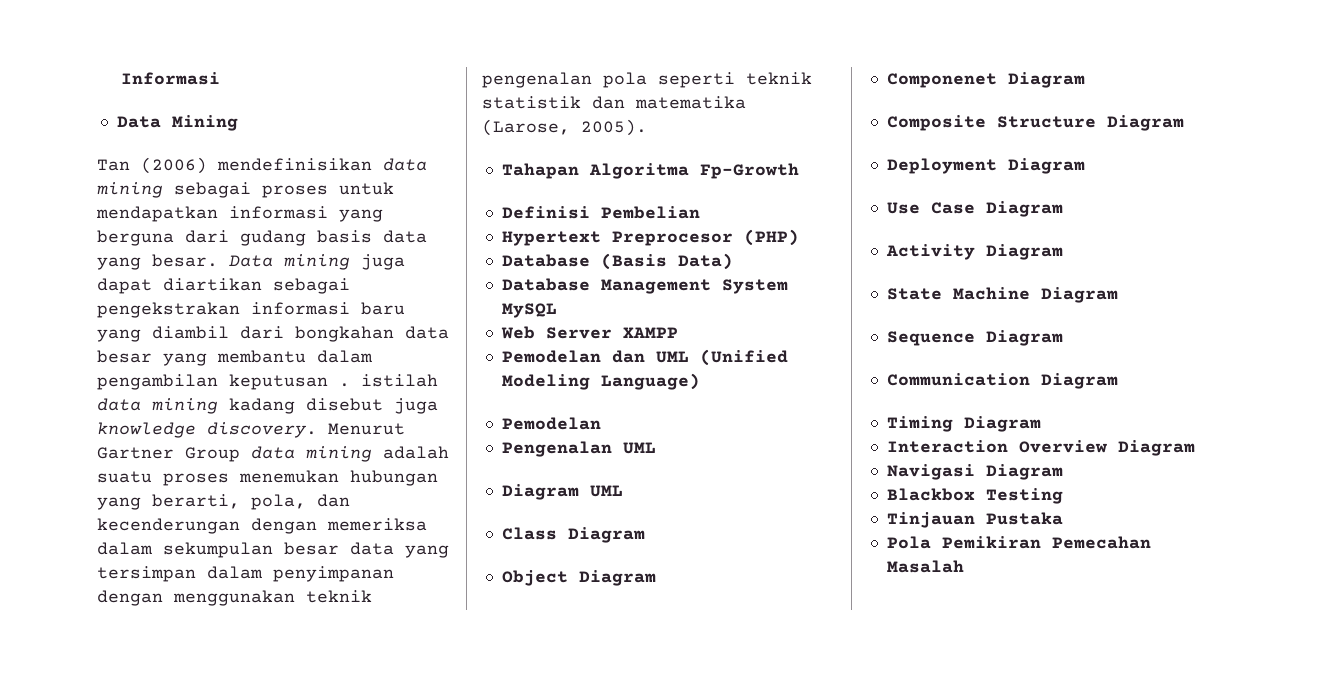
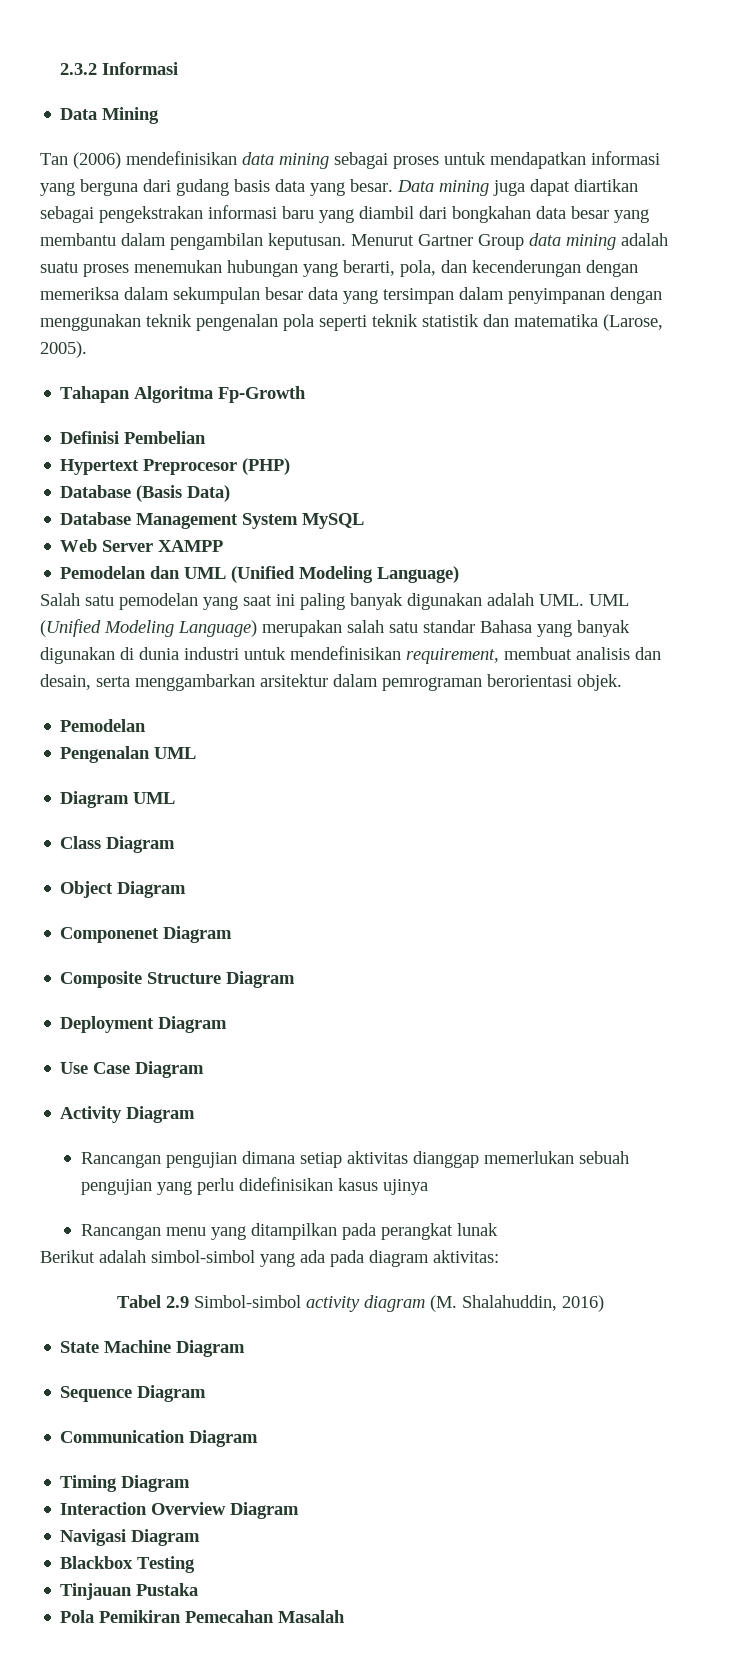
- Informasi
+ 2.3.2 Informasi
- Data mining juga dapat diartikan sebagai pengekstrakan informasi baru yang diambil dari bongkahan data besar yang membantu dalam pengambilan keputusan . istilah data mining kadang disebut juga knowledge discovery.
+ Data mining juga dapat diartikan sebagai pengekstrakan informasi baru yang diambil dari bongkahan data besar yang membantu dalam pengambilan keputusan.
+ Salah satu pemodelan yang saat ini paling banyak digunakan adalah UML. UML (Unified Modeling Language) merupakan salah satu standar Bahasa yang banyak digunakan di dunia industri untuk mendefinisikan requirement, membuat analisis dan desain, serta menggambarkan arsitektur dalam pemrograman berorientasi objek.
+ Rancangan pengujian dimana setiap aktivitas dianggap memerlukan sebuah pengujian yang perlu didefinisikan kasus ujinya
+ Rancangan menu yang ditampilkan pada perangkat lunak
+ Berikut adalah simbol-simbol yang ada pada diagram aktivitas:
+ Tabel 2.9 Simbol-simbol activity diagram (M. Shalahuddin, 2016)

